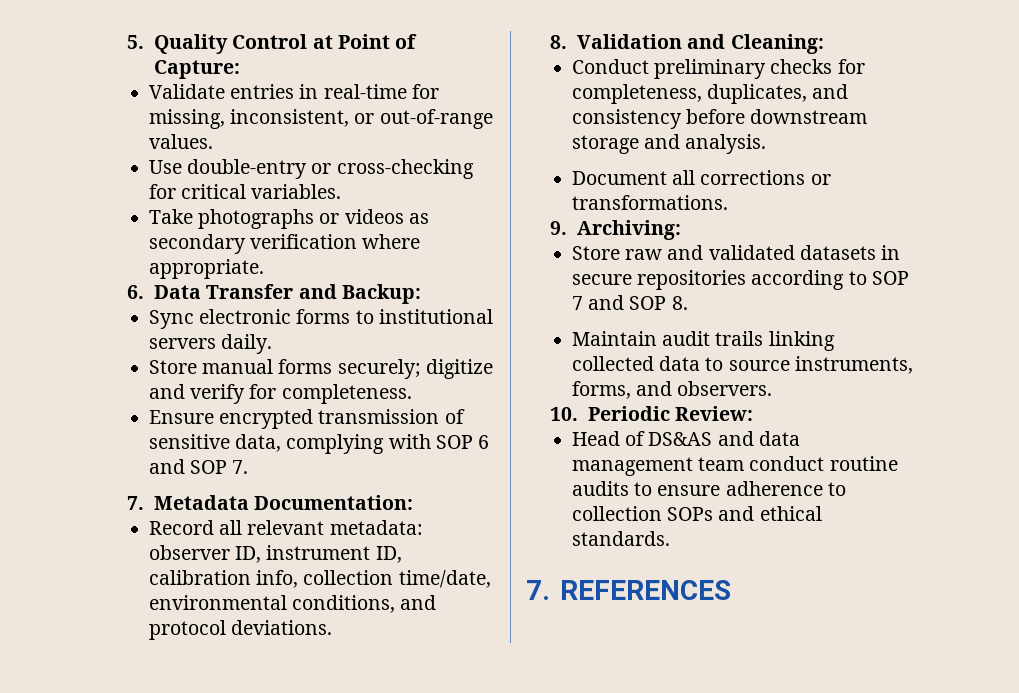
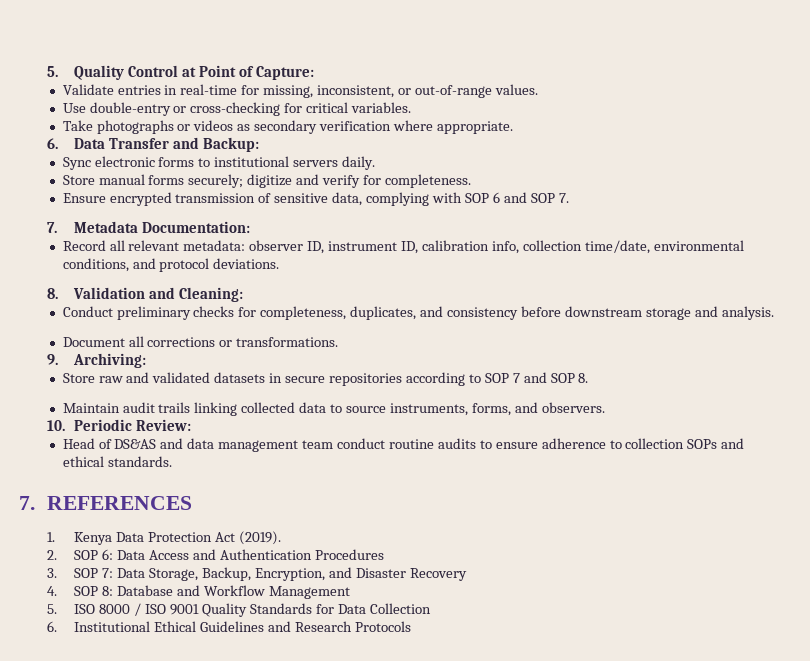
+ 1. Kenya Data Protection Act (2019).
+ 2. SOP 6: Data Access and Authentication Procedures
+ 3. SOP 7: Data Storage, Backup, Encryption, and Disaster Recovery
+ 4. SOP 8: Database and Workflow Management
+ 5. ISO 8000 / ISO 9001 Quality Standards for Data Collection
+ 6. Institutional Ethical Guidelines and Research Protocols

